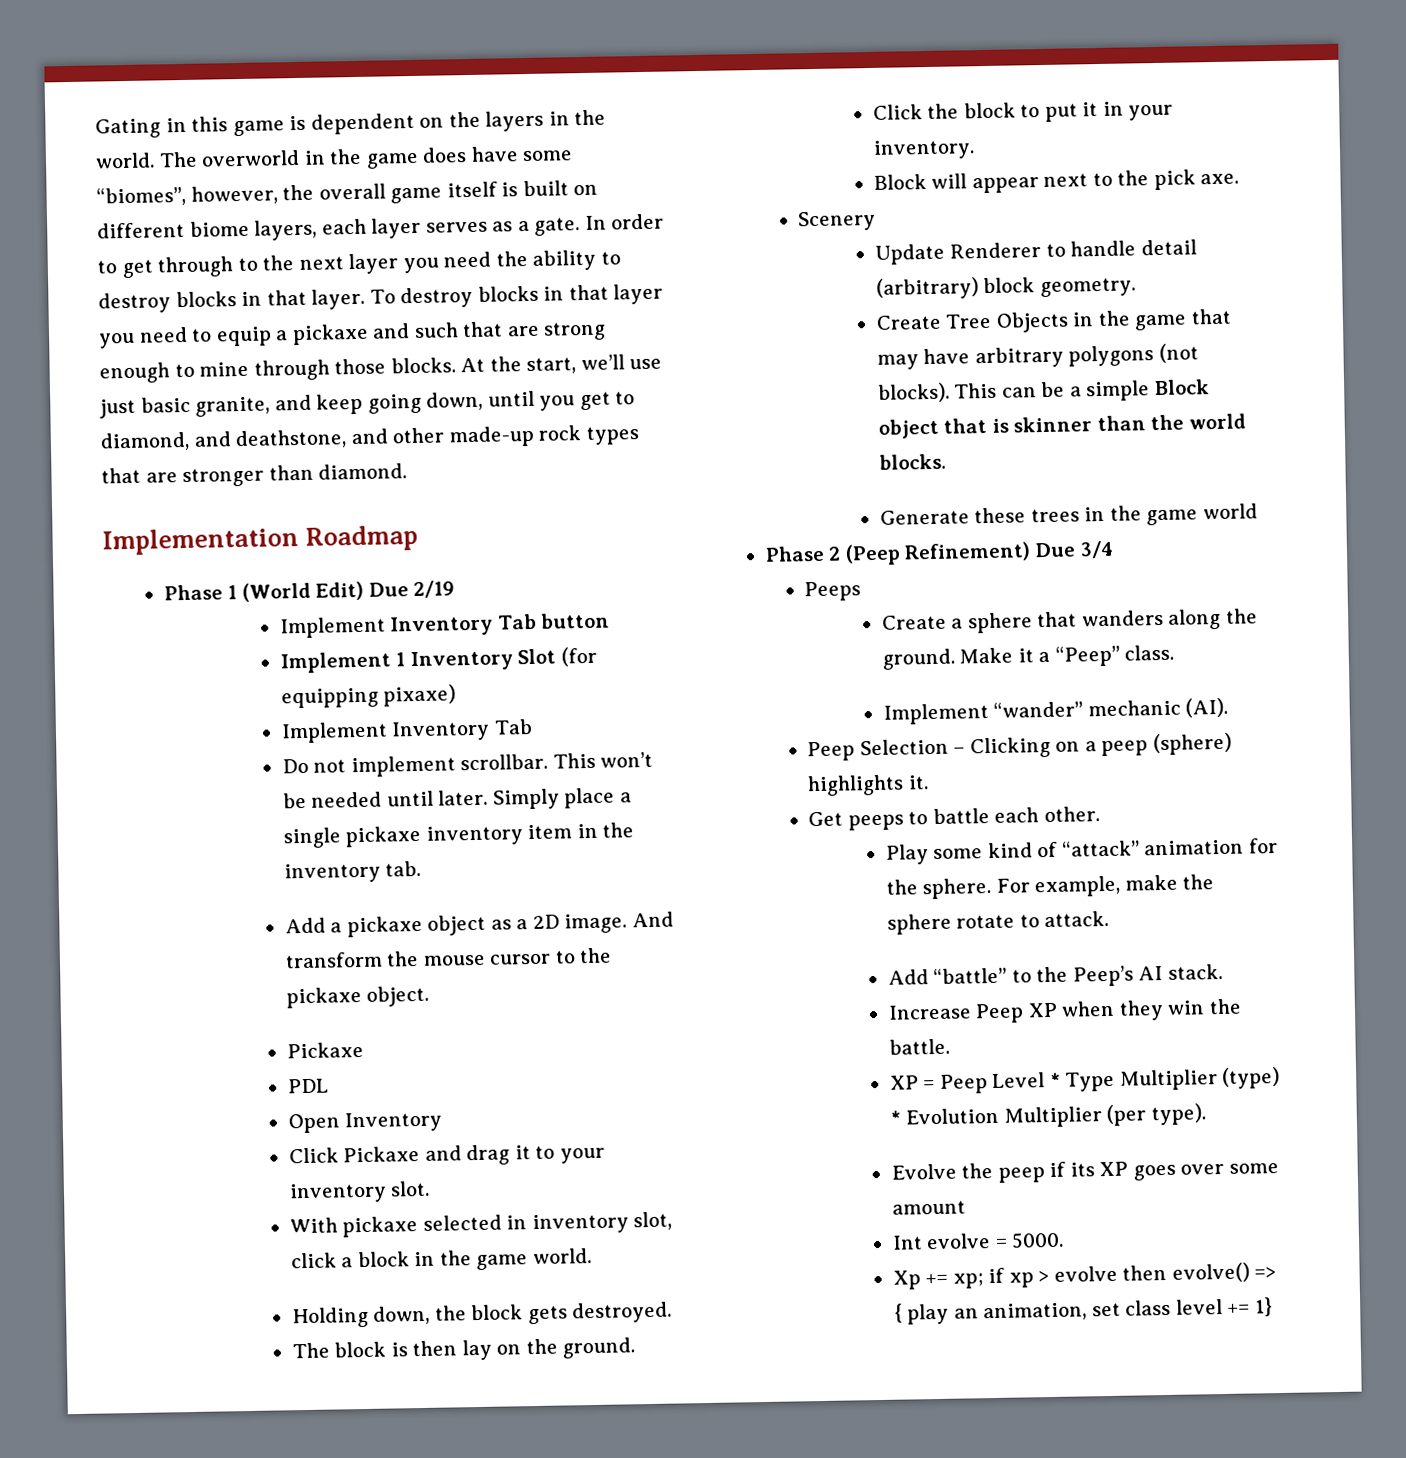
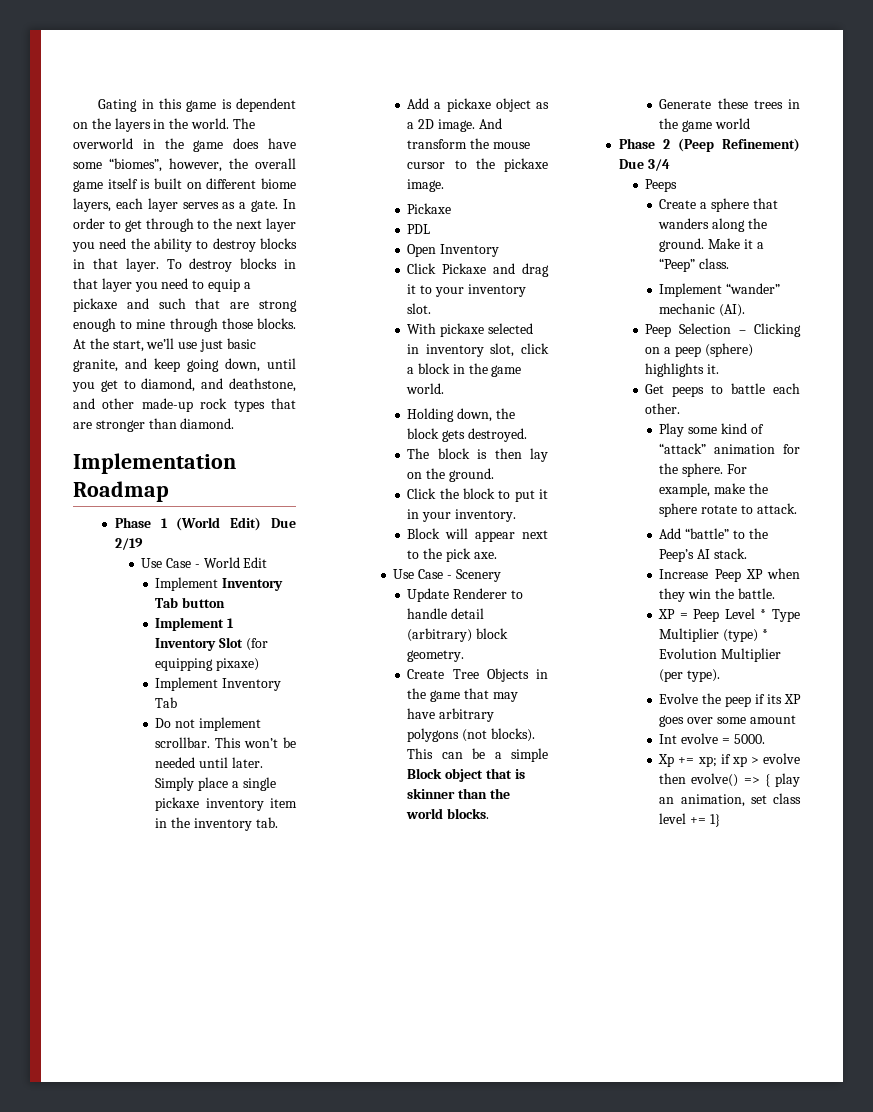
+ Use Case - World Edit
- And transform the mouse cursor to the pickaxe object.
+ And transform the mouse cursor to the pickaxe image.
- Scenery
+ Use Case - Scenery

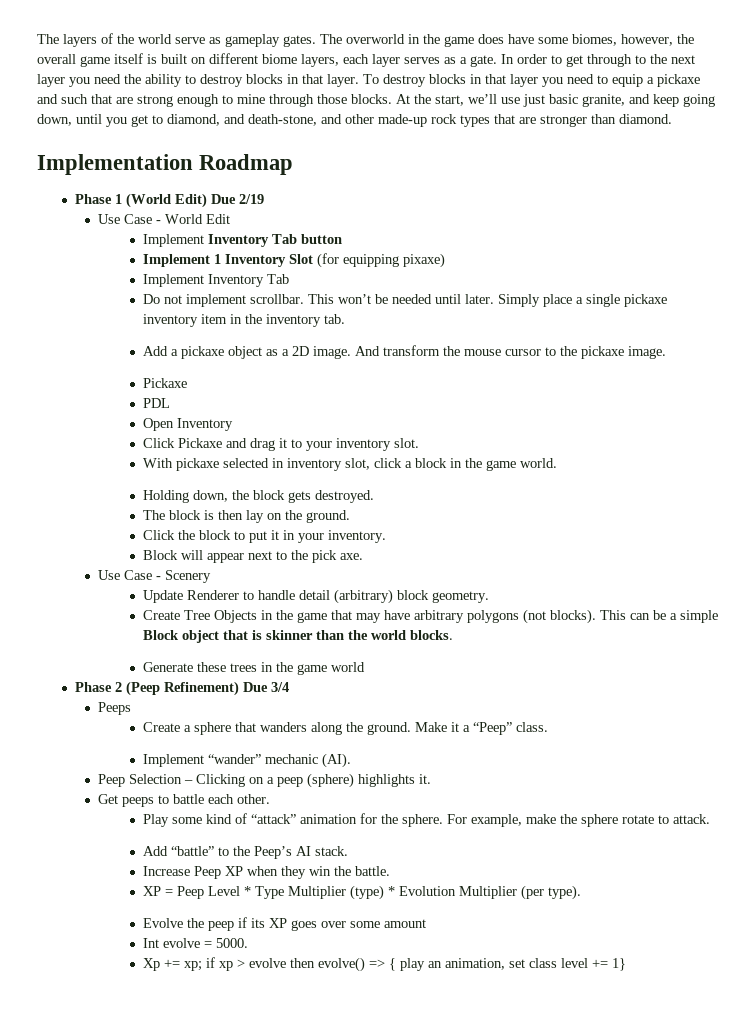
- Gating in this game is dependent on the layers in the world.
+ The layers of the world serve as gameplay gates.
- The overworld in the game does have some “biomes”, however, the overall game itself is built on different biome layers, each layer serves as a gate.
+ The overworld in the game does have some biomes, however, the overall game itself is built on different biome layers, each layer serves as a gate.
- At the start, we’ll use just basic granite, and keep going down, until you get to diamond, and deathstone, and other made-up rock types that are stronger than diamond.
+ At the start, we’ll use just basic granite, and keep going down, until you get to diamond, and death-stone, and other made-up rock types that are stronger than diamond.

